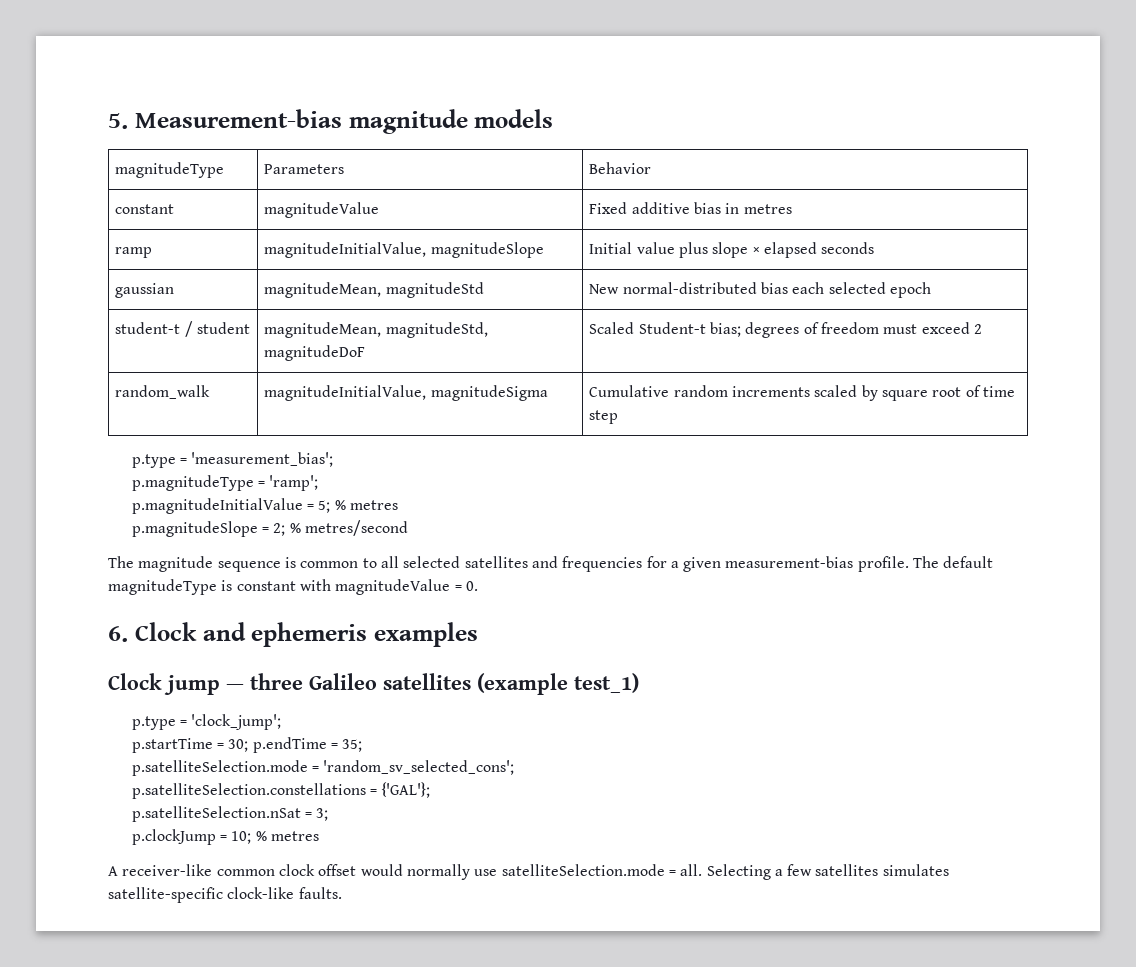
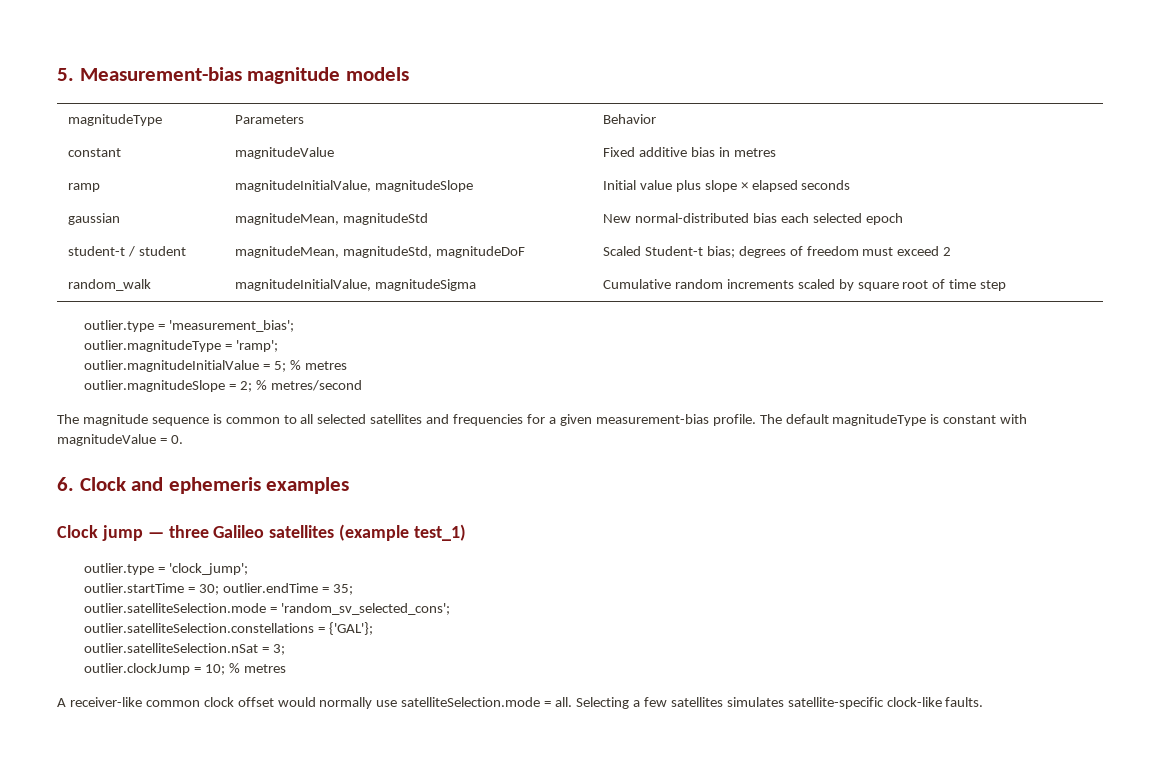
- p.type = 'measurement_bias';
+ outlier.type = 'measurement_bias';
- p.magnitudeType = 'ramp';
+ outlier.magnitudeType = 'ramp';
- p.magnitudeInitialValue = 5; % metres
+ outlier.magnitudeInitialValue = 5; % metres
- p.magnitudeSlope = 2; % metres/second
+ outlier.magnitudeSlope = 2; % metres/second
- p.type = 'clock_jump';
+ outlier.type = 'clock_jump';
- p.startTime = 30; p.endTime = 35;
+ outlier.startTime = 30; outlier.endTime = 35;
- p.satelliteSelection.mode = 'random_sv_selected_cons';
+ outlier.satelliteSelection.mode = 'random_sv_selected_cons';
- p.satelliteSelection.constellations = {'GAL'};
+ outlier.satelliteSelection.constellations = {'GAL'};
- p.satelliteSelection.nSat = 3;
+ outlier.satelliteSelection.nSat = 3;
- p.clockJump = 10; % metres
+ outlier.clockJump = 10; % metres

